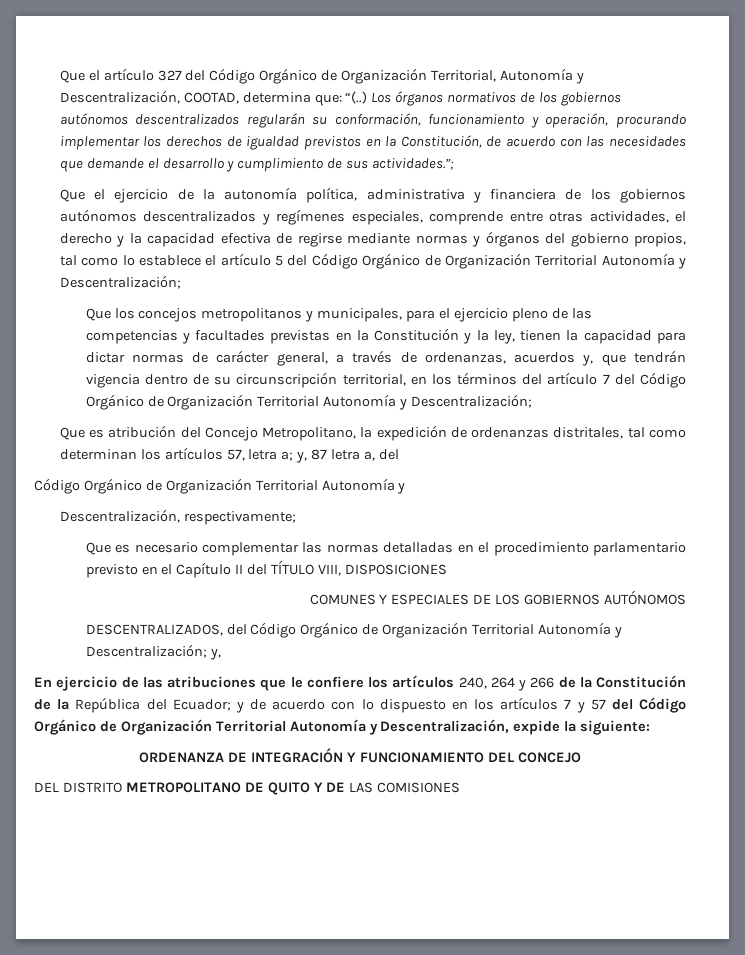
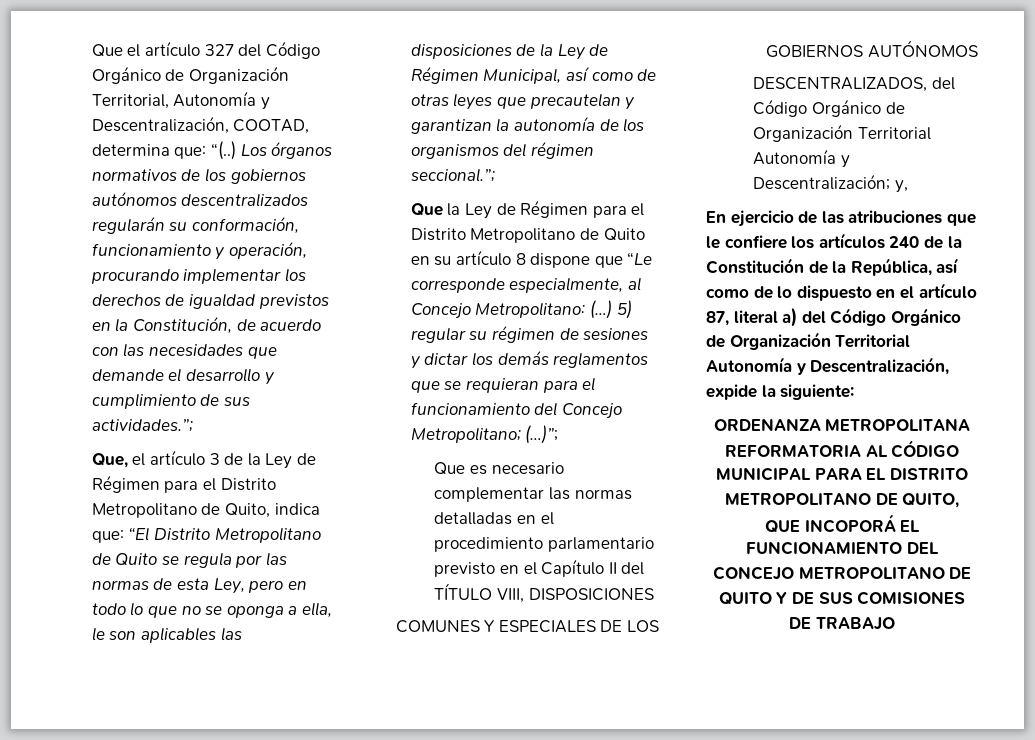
- Que el ejercicio de la autonomía política, administrativa y financiera de los gobiernos autónomos descentralizados y regímenes especiales, comprende entre otras actividades, el derecho y la capacidad efectiva de regirse mediante normas y órganos del gobierno propios, tal como lo establece el artículo 5 del Código Orgánico de Organización Territorial Autonomía y Descentralización;
- Que los concejos metropolitanos y municipales, para el ejercicio pleno de las competencias y facultades previstas en la Constitución y la ley, tienen la capacidad para dictar normas de carácter general, a través de ordenanzas, acuerdos y, que tendrán vigencia dentro de su circunscripción territorial, en los términos del artículo 7 del Código Orgánico de Organización Territorial Autonomía y Descentralización;
- Que es atribución del Concejo Metropolitano, la expedición de ordenanzas distritales, tal como determinan los artículos 57, letra a; y, 87 letra a, del
- Código Orgánico de Organización Territorial Autonomía y
- Descentralización, respectivamente;
+ Que, el artículo 3 de la Ley de Régimen para el Distrito Metropolitano de Quito, indica que: “El Distrito Metropolitano de Quito se regula por las normas de esta Ley, pero en todo lo que no se oponga a ella, le son aplicables las disposiciones de la Ley de Régimen Municipal, así como de otras leyes que precautelan y garantizan la autonomía de los organismos del régimen seccional.”;
+ Que la Ley de Régimen para el Distrito Metropolitano de Quito en su artículo 8 dispone que “Le corresponde especialmente, al Concejo Metropolitano: (…) 5) regular su régimen de sesiones y dictar los demás reglamentos que se requieran para el funcionamiento del Concejo Metropolitano; (…)”;
- En ejercicio de las atribuciones que le confiere los artículos 240, 264 y 266 de la Constitución de la República del Ecuador; y de acuerdo con lo dispuesto en los artículos 7 y 57 del Código Orgánico de Organización Territorial Autonomía y Descentralización, expide la siguiente:
+ En ejercicio de las atribuciones que le confiere los artículos 240 de la Constitución de la República, así como de lo dispuesto en el artículo 87, literal a) del Código Orgánico de Organización Territorial Autonomía y Descentralización, expide la siguiente:
- ORDENANZA DE INTEGRACIÓN Y FUNCIONAMIENTO DEL CONCEJO
- DEL DISTRITO METROPOLITANO DE QUITO Y DE LAS COMISIONES
+ ORDENANZA METROPOLITANA REFORMATORIA AL CÓDIGO MUNICIPAL PARA EL DISTRITO METROPOLITANO DE QUITO, QUE INCOPORÁ EL FUNCIONAMIENTO DEL CONCEJO METROPOLITANO DE QUITO Y DE SUS COMISIONES DE TRABAJO

